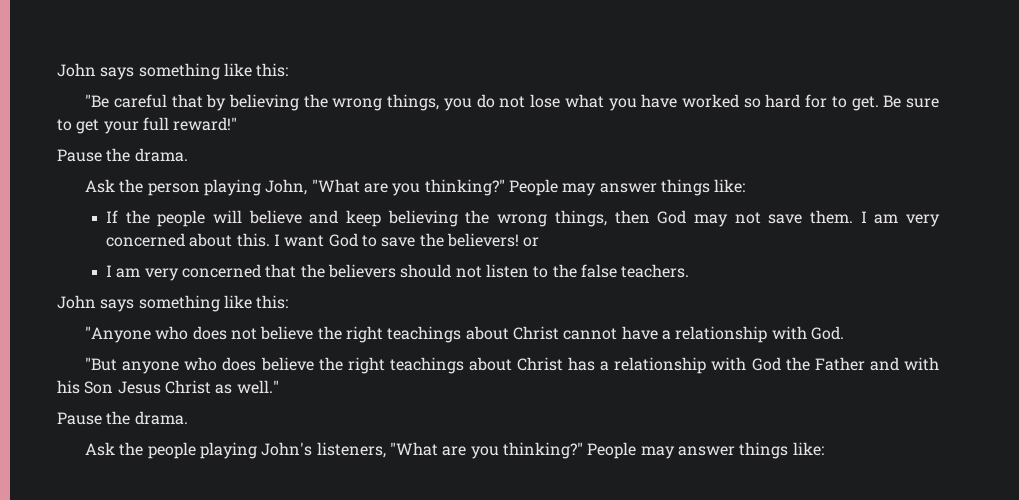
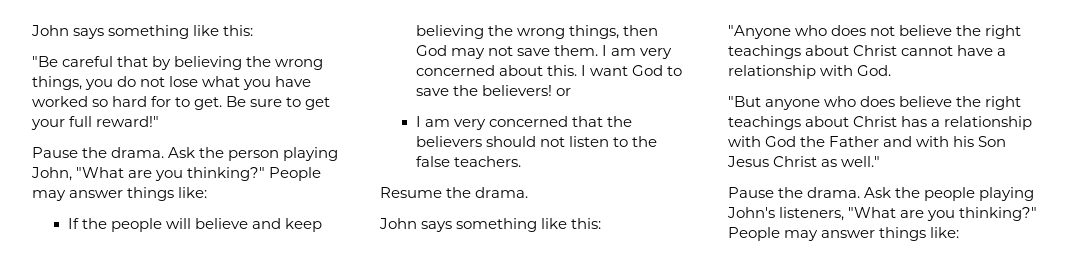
  Be sure to get your full reward!"
- Pause the drama.
- Ask the person playing John, "What are you thinking?"
+ Pause the drama. Ask the person playing John, "What are you thinking?"
+ Resume the drama.
  "But anyone who does believe the right teachings about Christ has a relationship with God the Father and with his Son Jesus Christ as well."
- Pause the drama.
- Ask the people playing John's listeners, "What are you thinking?"
+ Pause the drama. Ask the people playing John's listeners, "What are you thinking?"

